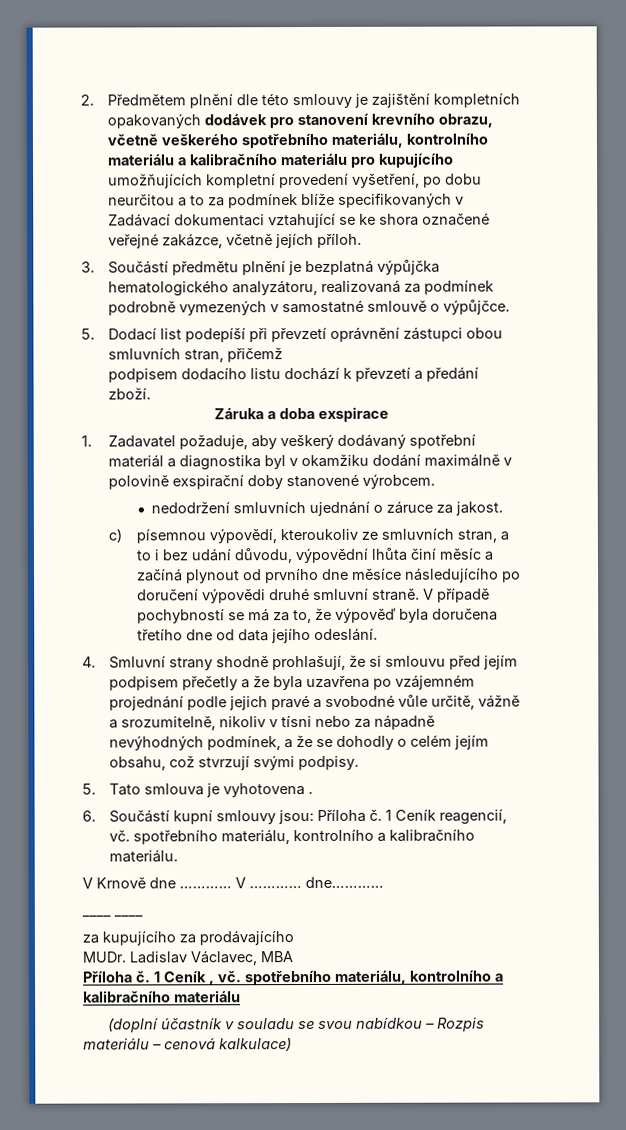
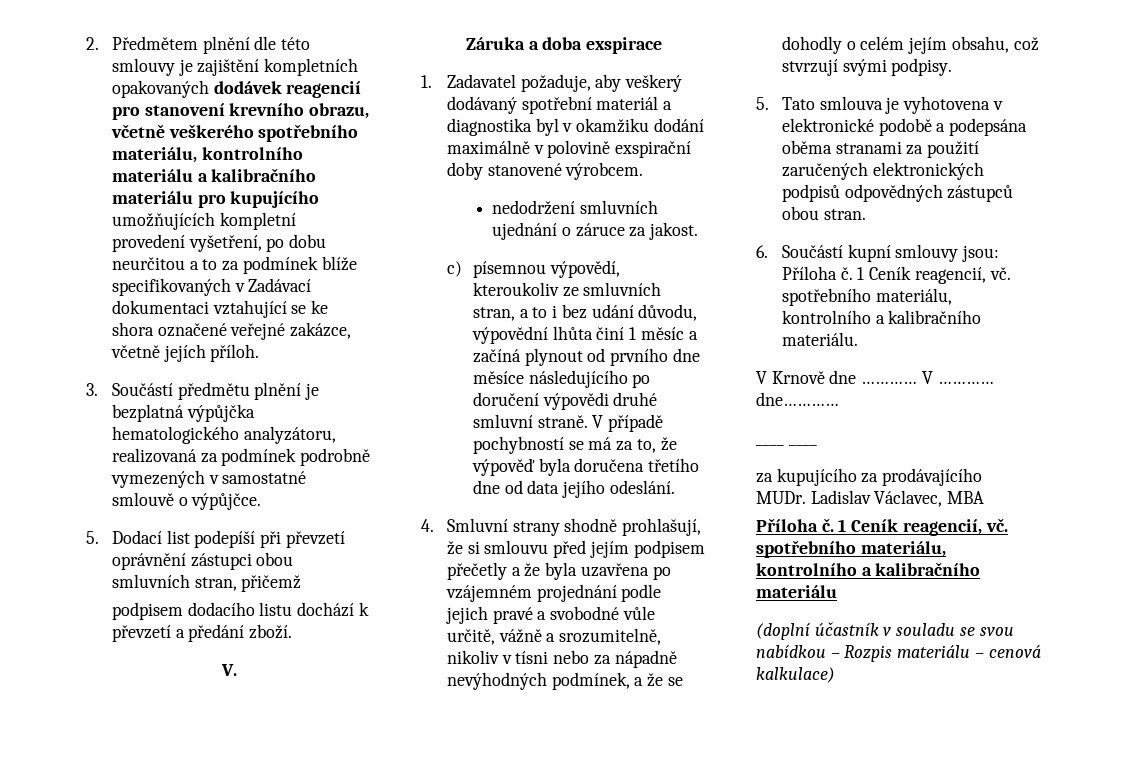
- 2. Předmětem plnění dle této smlouvy je zajištění kompletních opakovaných dodávek pro stanovení krevního obrazu, včetně veškerého spotřebního materiálu, kontrolního materiálu a kalibračního materiálu pro kupujícího umožňujících kompletní provedení vyšetření, po dobu neurčitou a to za podmínek blíže specifikovaných v Zadávací dokumentaci vztahující se ke shora označené veřejné zakázce, včetně jejích příloh.
+ 2. Předmětem plnění dle této smlouvy je zajištění kompletních opakovaných dodávek reagencií pro stanovení krevního obrazu, včetně veškerého spotřebního materiálu, kontrolního materiálu a kalibračního materiálu pro kupujícího umožňujících kompletní provedení vyšetření, po dobu neurčitou a to za podmínek blíže specifikovaných v Zadávací dokumentaci vztahující se ke shora označené veřejné zakázce, včetně jejích příloh.
+ V.
- c) písemnou výpovědí, kteroukoliv ze smluvních stran, a to i bez udání důvodu, výpovědní lhůta činí měsíc a začíná plynout od prvního dne měsíce následujícího po doručení výpovědi druhé smluvní straně.
+ c) písemnou výpovědí, kteroukoliv ze smluvních stran, a to i bez udání důvodu, výpovědní lhůta činí 1 měsíc a začíná plynout od prvního dne měsíce následujícího po doručení výpovědi druhé smluvní straně.
- 5. Tato smlouva je vyhotovena .
+ 5. Tato smlouva je vyhotovena v elektronické podobě a podepsána oběma stranami za použití zaručených elektronických podpisů odpovědných zástupců obou stran.
- 1 Ceník , vč. spotřebního materiálu, kontrolního a kalibračního materiálu
+ 1 Ceník reagencií, vč. spotřebního materiálu, kontrolního a kalibračního materiálu

